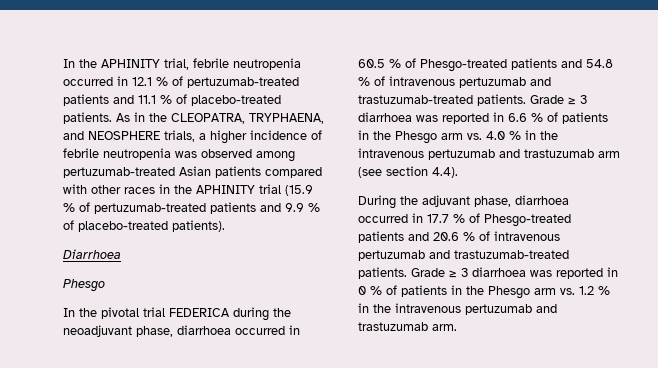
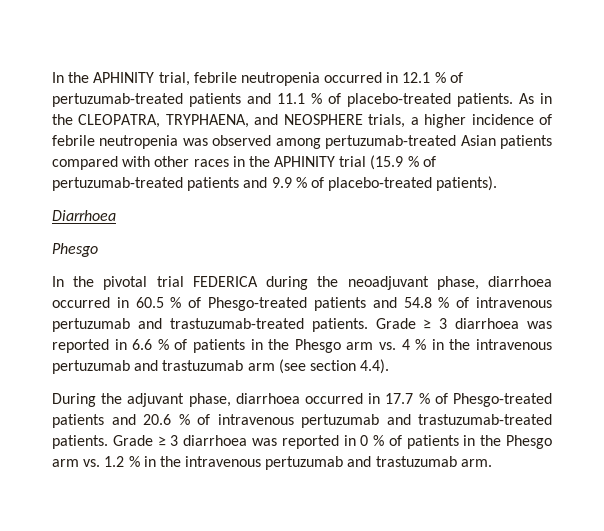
- Grade ≥ 3 diarrhoea was reported in 6.6 % of patients in the Phesgo arm vs. 4.0 % in the intravenous pertuzumab and trastuzumab arm (see section 4.4).
+ Grade ≥ 3 diarrhoea was reported in 6.6 % of patients in the Phesgo arm vs. 4 % in the intravenous pertuzumab and trastuzumab arm (see section 4.4).

